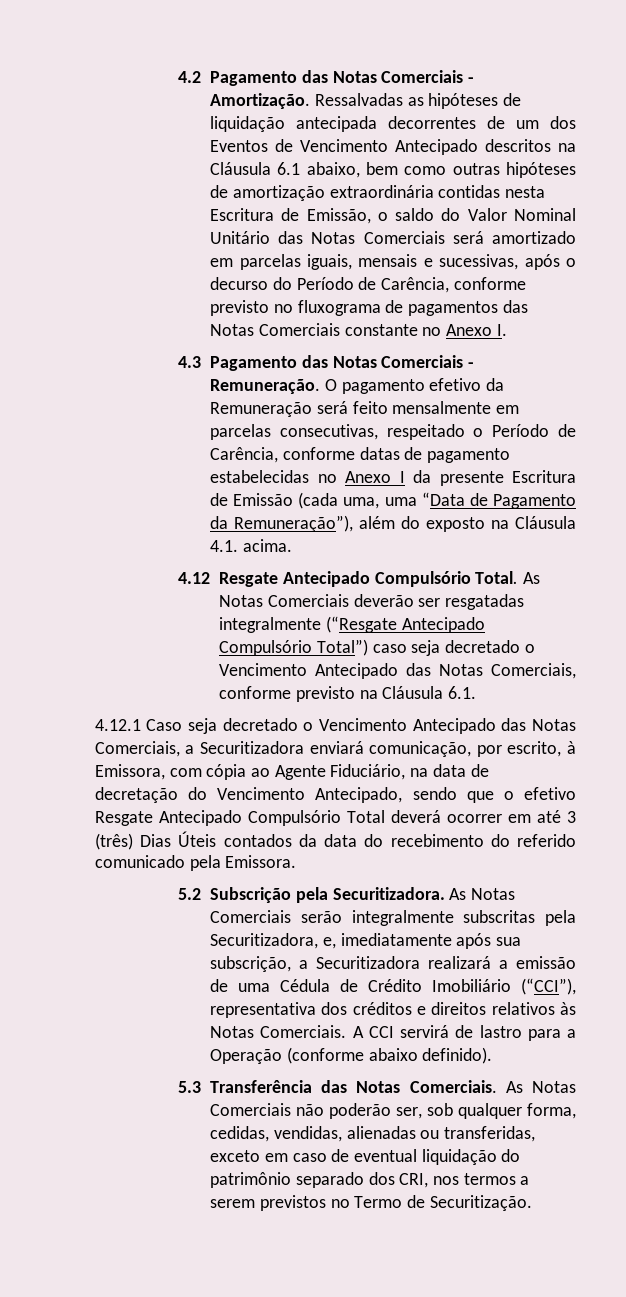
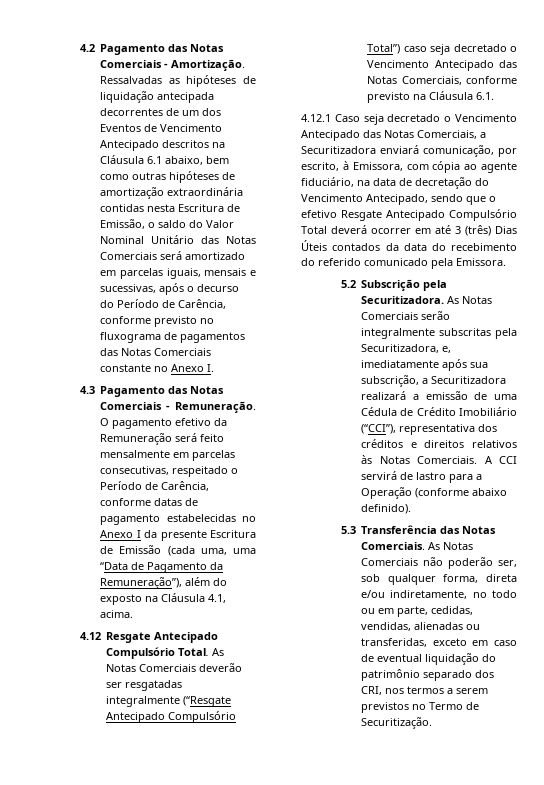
- O pagamento efetivo da Remuneração será feito mensalmente em parcelas consecutivas, respeitado o Período de Carência, conforme datas de pagamento estabelecidas no Anexo I da presente Escritura de Emissão (cada uma, uma “Data de Pagamento da Remuneração”), além do exposto na Cláusula 4.1. acima.
+ O pagamento efetivo da Remuneração será feito mensalmente em parcelas consecutivas, respeitado o Período de Carência, conforme datas de pagamento estabelecidas no Anexo I da presente Escritura de Emissão (cada uma, uma “Data de Pagamento da Remuneração”), além do exposto na Cláusula 4.1, acima.
- 4.12.1 Caso seja decretado o Vencimento Antecipado das Notas Comerciais, a Securitizadora enviará comunicação, por escrito, à Emissora, com cópia ao Agente Fiduciário, na data de decretação do Vencimento Antecipado, sendo que o efetivo Resgate Antecipado Compulsório Total deverá ocorrer em até 3 (três) Dias Úteis contados da data do recebimento do referido comunicado pela Emissora.
+ 4.12.1 Caso seja decretado o Vencimento Antecipado das Notas Comerciais, a Securitizadora enviará comunicação, por escrito, à Emissora, com cópia ao agente fiduciário, na data de decretação do Vencimento Antecipado, sendo que o efetivo Resgate Antecipado Compulsório Total deverá ocorrer em até 3 (três) Dias Úteis contados da data do recebimento do referido comunicado pela Emissora.
- As Notas Comerciais não poderão ser, sob qualquer forma, cedidas, vendidas, alienadas ou transferidas, exceto em caso de eventual liquidação do patrimônio separado dos CRI, nos termos a serem previstos no Termo de Securitização.
+ As Notas Comerciais não poderão ser, sob qualquer forma, direta e/ou indiretamente, no todo ou em parte, cedidas, vendidas, alienadas ou transferidas, exceto em caso de eventual liquidação do patrimônio separado dos CRI, nos termos a serem previstos no Termo de Securitização.

